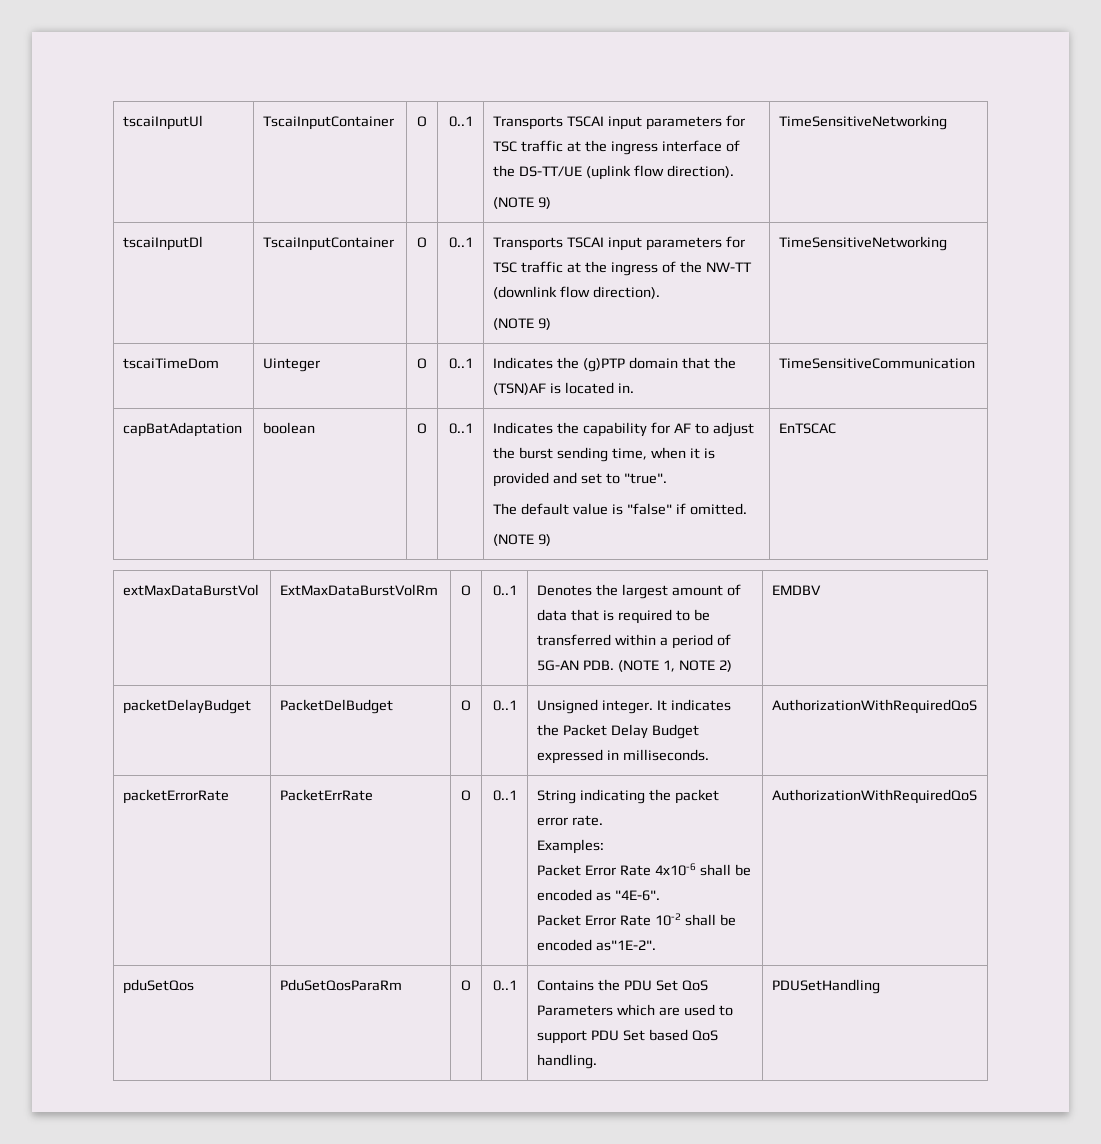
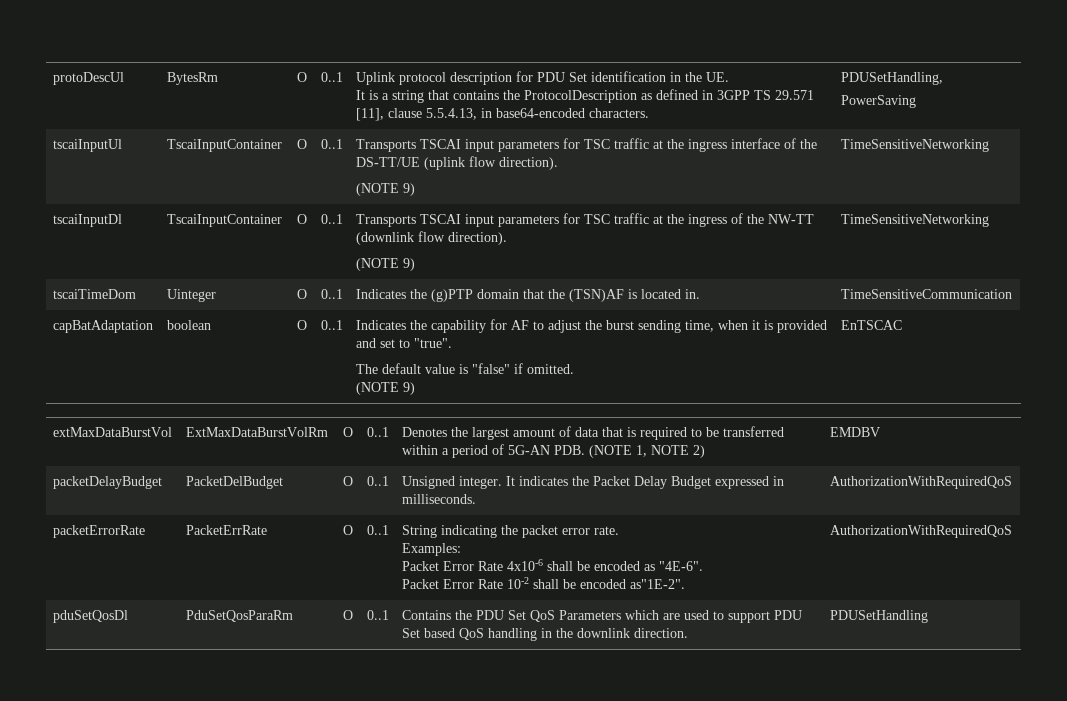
+ protoDescUl | BytesRm | O | 0..1 | Uplink protocol description for PDU Set identification in the UE.
+ It is a string that contains the ProtocolDescription as defined in 3GPP TS 29.571 [11], clause 5.5.4.13, in base64-encoded characters. | PDUSetHandling,
+ PowerSaving
- pduSetQos | PduSetQosParaRm | O | 0..1 | Contains the PDU Set QoS Parameters which are used to support PDU Set based QoS handling. | PDUSetHandling
+ pduSetQosDl | PduSetQosParaRm | O | 0..1 | Contains the PDU Set QoS Parameters which are used to support PDU Set based QoS handling in the downlink direction. | PDUSetHandling

